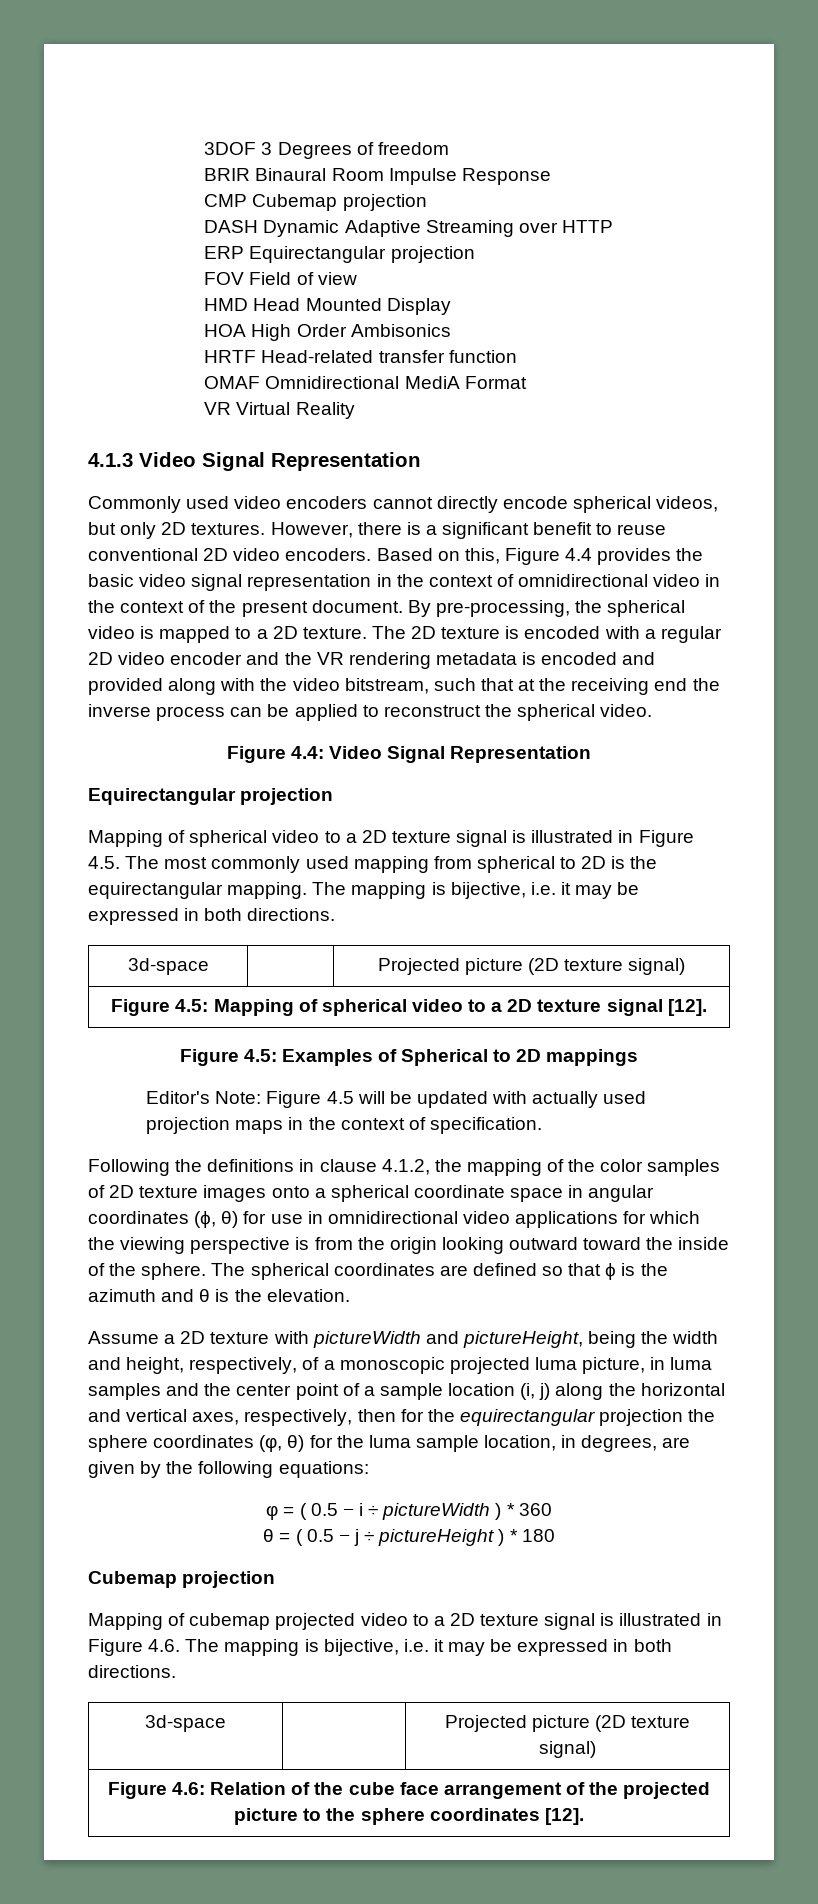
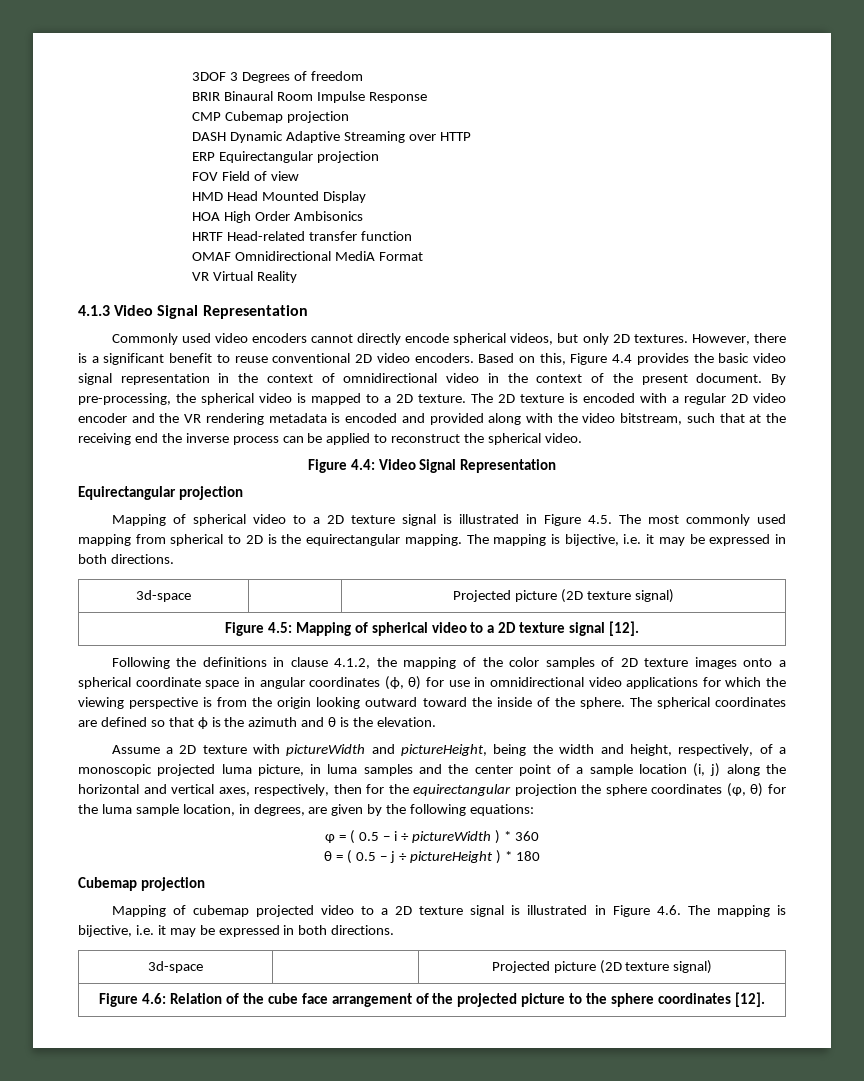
- Figure 4.5: Examples of Spherical to 2D mappings
- Editor's Note: Figure 4.5 will be updated with actually used projection maps in the context of specification.

